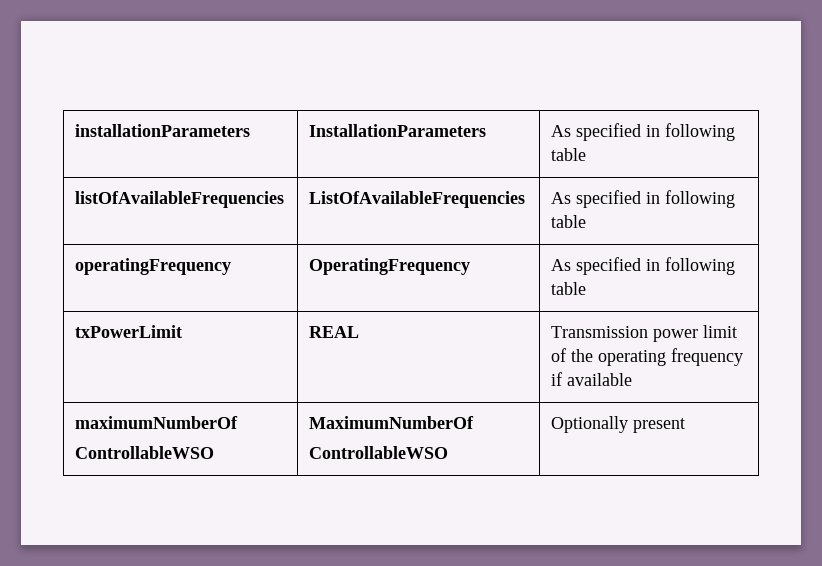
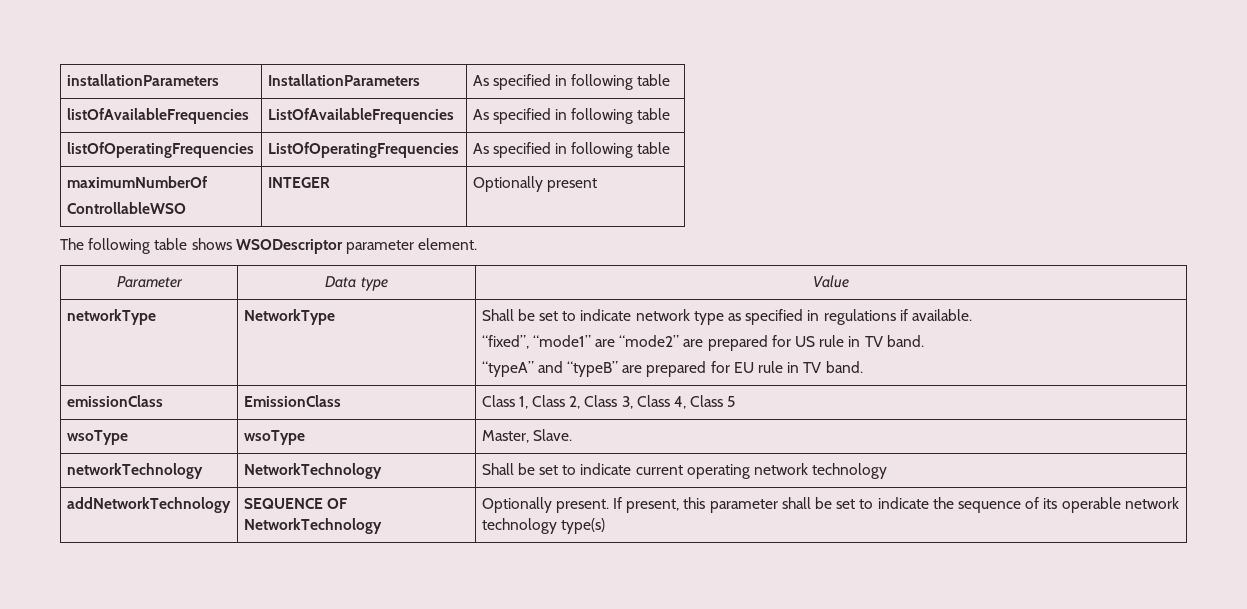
- operatingFrequency | OperatingFrequency | As specified in following table
- txPowerLimit | REAL | Transmission power limit of the operating frequency if available
+ listOfOperatingFrequencies | ListOfOperatingFrequencies | As specified in following table
  maximumNumberOf
- ControllableWSO | MaximumNumberOf
- ControllableWSO | Optionally present
+ ControllableWSO | INTEGER | Optionally present
+ The following table shows WSODescriptor parameter element.
+ Parameter | Data type | Value
+ networkType | NetworkType | Shall be set to indicate network type as specified in regulations if available.
+ “fixed”, “mode1” are “mode2” are prepared for US rule in TV band.
+ “typeA” and “typeB” are prepared for EU rule in TV band.
+ emissionClass | EmissionClass | Class 1, Class 2, Class 3, Class 4, Class 5
+ wsoType | wsoType | Master, Slave.
+ networkTechnology | NetworkTechnology | Shall be set to indicate current operating network technology
+ addNetworkTechnology | SEQUENCE OF NetworkTechnology | Optionally present. If present, this parameter shall be set to indicate the sequence of its operable network technology type(s)

